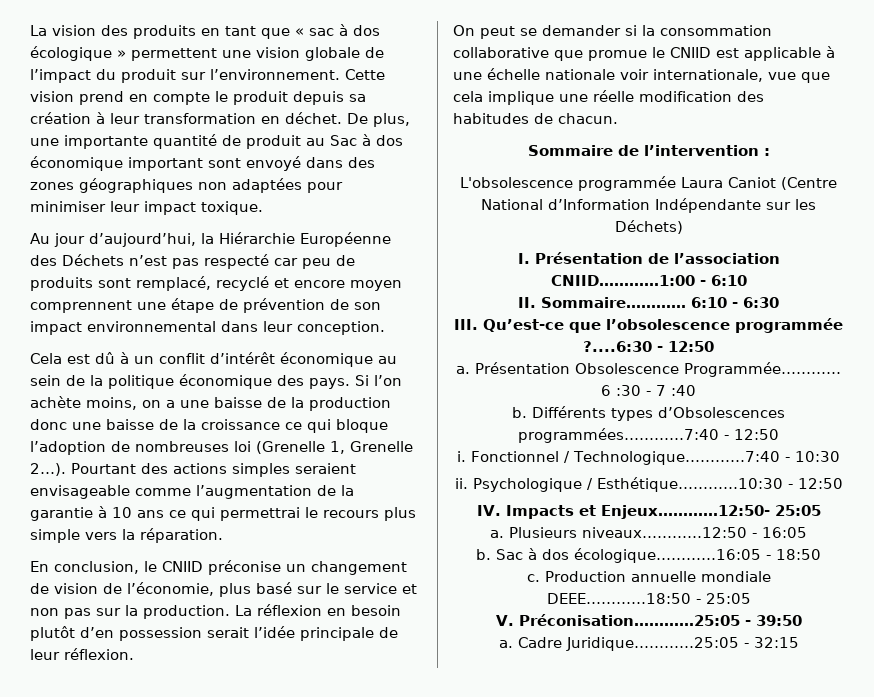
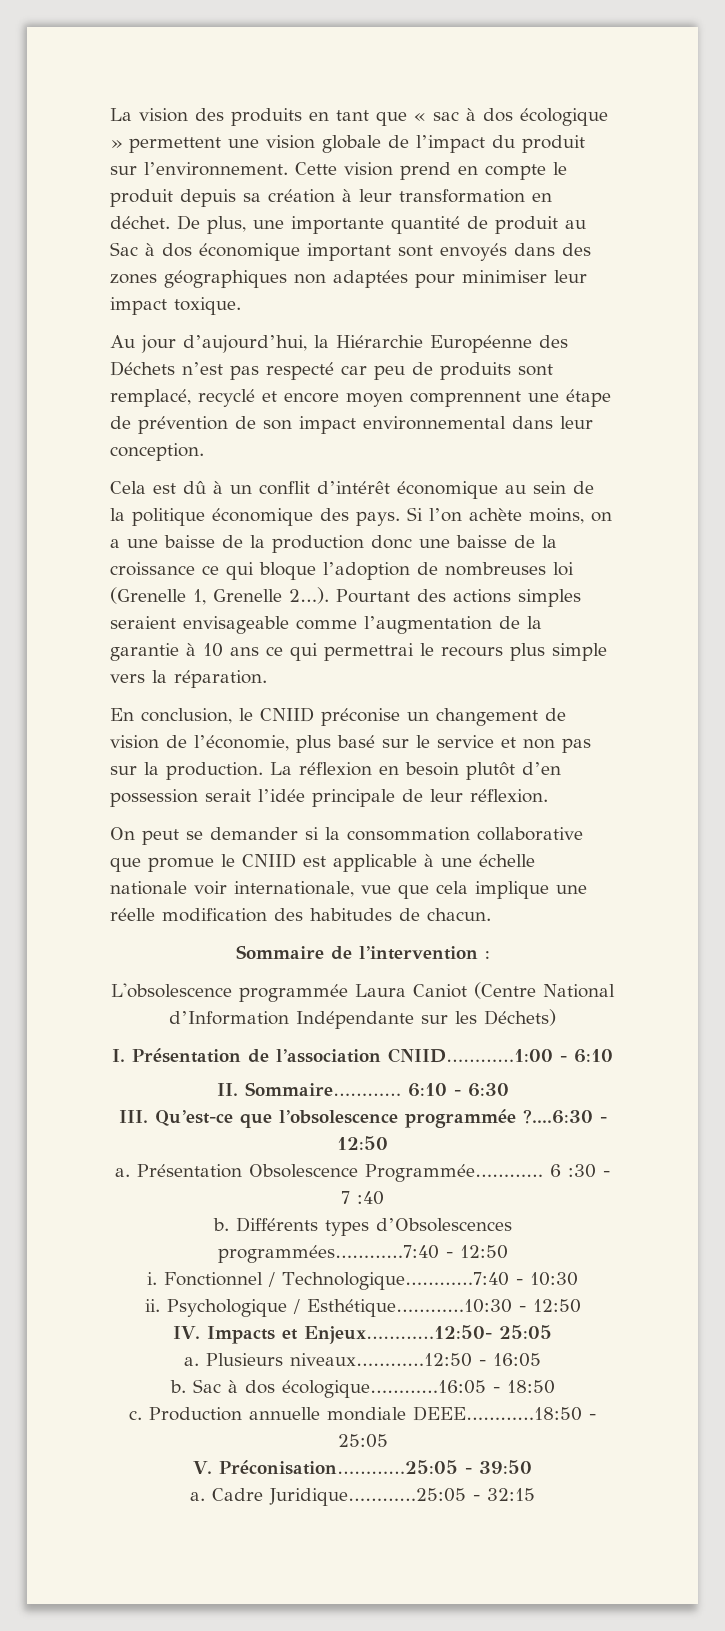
- De plus, une importante quantité de produit au Sac à dos économique important sont envoyé dans des zones géographiques non adaptées pour minimiser leur impact toxique.
+ De plus, une importante quantité de produit au Sac à dos économique important sont envoyés dans des zones géographiques non adaptées pour minimiser leur impact toxique.

